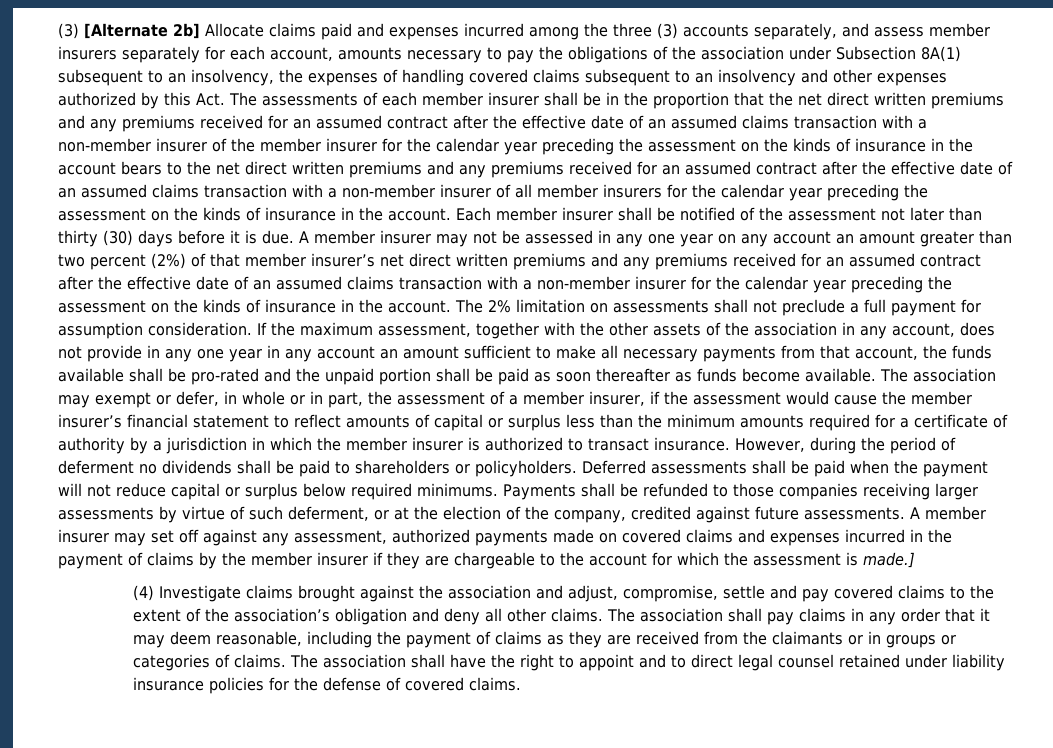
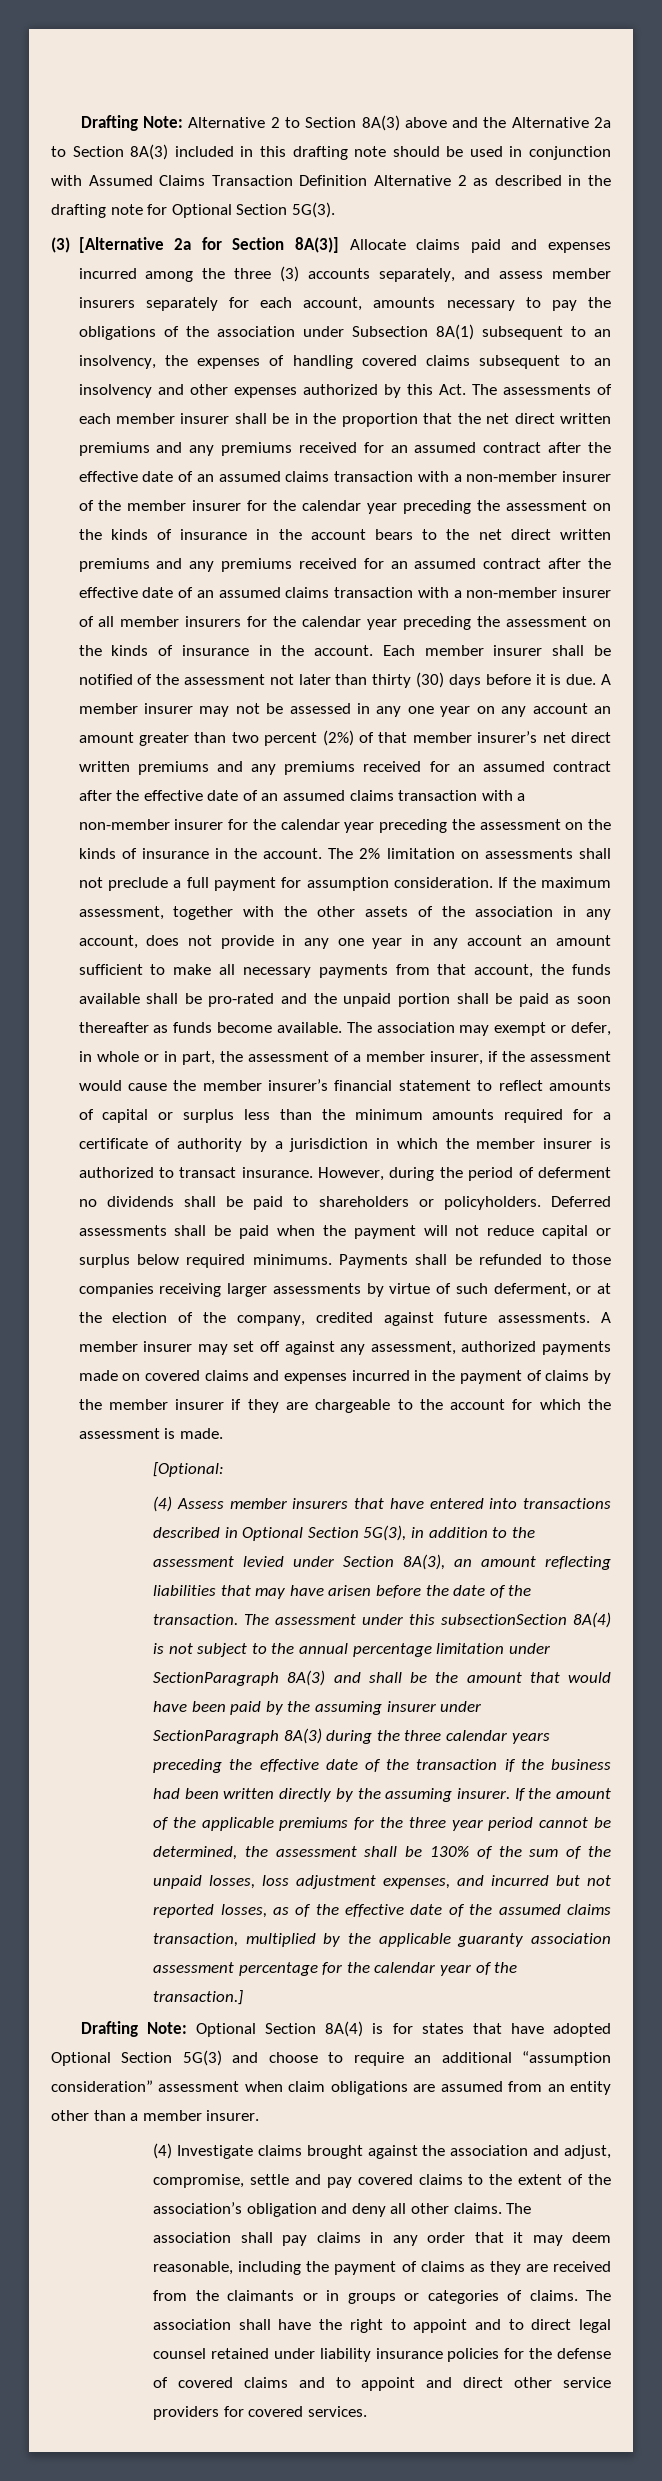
- (3) [Alternate 2b] Allocate claims paid and expenses incurred among the three (3) accounts separately, and assess member insurers separately for each account, amounts necessary to pay the obligations of the association under Subsection 8A(1) subsequent to an insolvency, the expenses of handling covered claims subsequent to an insolvency and other expenses authorized by this Act. The assessments of each member insurer shall be in the proportion that the net direct written premiums and any premiums received for an assumed contract after the effective date of an assumed claims transaction with a non-member insurer of the member insurer for the calendar year preceding the assessment on the kinds of insurance in the account bears to the net direct written premiums and any premiums received for an assumed contract after the effective date of an assumed claims transaction with a non-member insurer of all member insurers for the calendar year preceding the assessment on the kinds of insurance in the account.
+ Drafting Note: Alternative 2 to Section 8A(3) above and the Alternative 2a to Section 8A(3) included in this drafting note should be used in conjunction with Assumed Claims Transaction Definition Alternative 2 as described in the drafting note for Optional Section 5G(3).
+ (3) [Alternative 2a for Section 8A(3)] Allocate claims paid and expenses incurred among the three (3) accounts separately, and assess member insurers separately for each account, amounts necessary to pay the obligations of the association under Subsection 8A(1) subsequent to an insolvency, the expenses of handling covered claims subsequent to an insolvency and other expenses authorized by this Act. The assessments of each member insurer shall be in the proportion that the net direct written premiums and any premiums received for an assumed contract after the effective date of an assumed claims transaction with a non-member insurer of the member insurer for the calendar year preceding the assessment on the kinds of insurance in the account bears to the net direct written premiums and any premiums received for an assumed contract after the effective date of an assumed claims transaction with a non-member insurer of all member insurers for the calendar year preceding the assessment on the kinds of insurance in the account.
- A member insurer may set off against any assessment, authorized payments made on covered claims and expenses incurred in the payment of claims by the member insurer if they are chargeable to the account for which the assessment is made.]
+ A member insurer may set off against any assessment, authorized payments made on covered claims and expenses incurred in the payment of claims by the member insurer if they are chargeable to the account for which the assessment is made.
+ [Optional:
+ (4) Assess member insurers that have entered into transactions described in Optional Section 5G(3), in addition to the assessment levied under Section 8A(3), an amount reflecting liabilities that may have arisen before the date of the transaction. The assessment under this subsectionSection 8A(4) is not subject to the annual percentage limitation under SectionParagraph 8A(3) and shall be the amount that would have been paid by the assuming insurer under SectionParagraph 8A(3) during the three calendar years preceding the effective date of the transaction if the business had been written directly by the assuming insurer. If the amount of the applicable premiums for the three year period cannot be determined, the assessment shall be 130% of the sum of the unpaid losses, loss adjustment expenses, and incurred but not reported losses, as of the effective date of the assumed claims transaction, multiplied by the applicable guaranty association assessment percentage for the calendar year of the transaction.]
+ Drafting Note: Optional Section 8A(4) is for states that have adopted Optional Section 5G(3) and choose to require an additional “assumption consideration” assessment when claim obligations are assumed from an entity other than a member insurer.
- The association shall have the right to appoint and to direct legal counsel retained under liability insurance policies for the defense of covered claims.
+ The association shall have the right to appoint and to direct legal counsel retained under liability insurance policies for the defense of covered claims and to appoint and direct other service providers for covered services.

